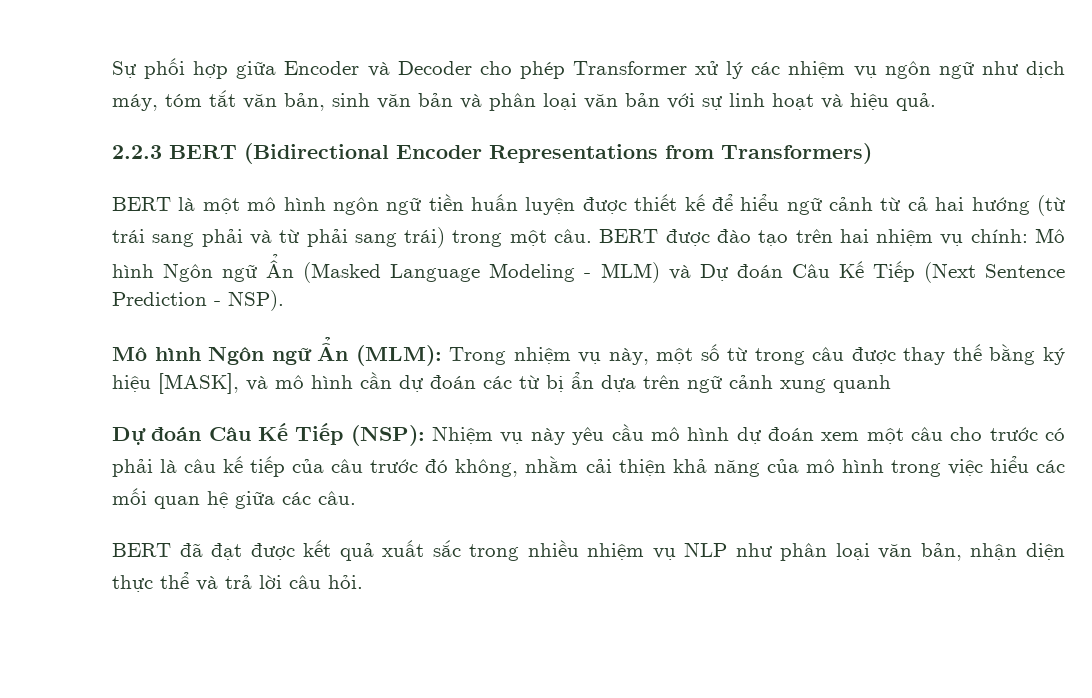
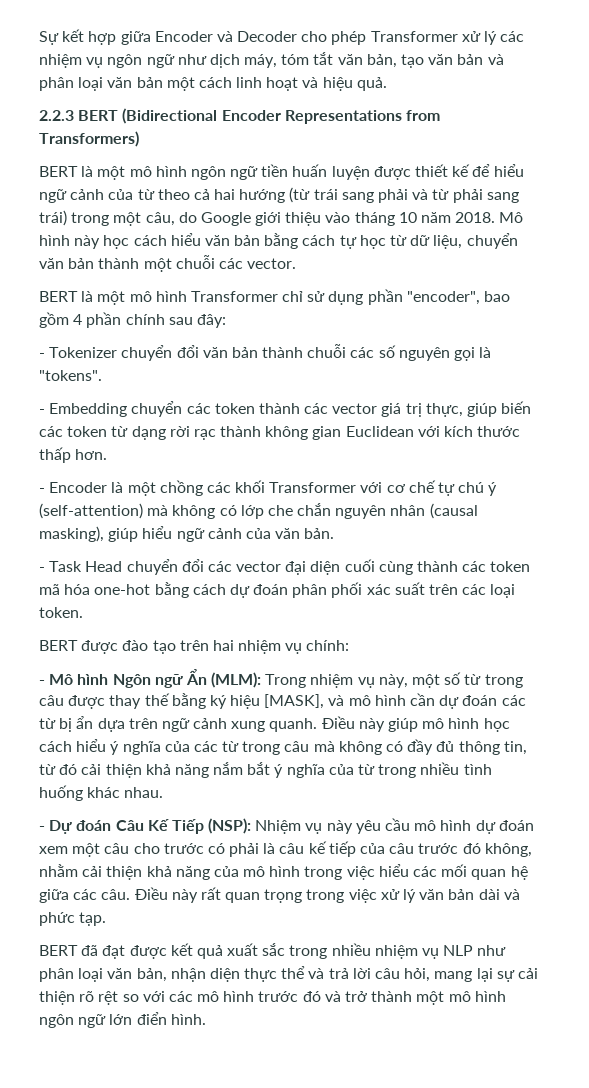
- Sự phối hợp giữa Encoder và Decoder cho phép Transformer xử lý các nhiệm vụ ngôn ngữ như dịch máy, tóm tắt văn bản, sinh văn bản và phân loại văn bản với sự linh hoạt và hiệu quả.
+ Sự kết hợp giữa Encoder và Decoder cho phép Transformer xử lý các nhiệm vụ ngôn ngữ như dịch máy, tóm tắt văn bản, tạo văn bản và phân loại văn bản một cách linh hoạt và hiệu quả.
- BERT là một mô hình ngôn ngữ tiền huấn luyện được thiết kế để hiểu ngữ cảnh từ cả hai hướng (từ trái sang phải và từ phải sang trái) trong một câu. BERT được đào tạo trên hai nhiệm vụ chính: Mô hình Ngôn ngữ Ẩn (Masked Language Modeling - MLM) và Dự đoán Câu Kế Tiếp (Next Sentence Prediction - NSP).
- Mô hình Ngôn ngữ Ẩn (MLM):
+ BERT là một mô hình ngôn ngữ tiền huấn luyện được thiết kế để hiểu ngữ cảnh của từ theo cả hai hướng (từ trái sang phải và từ phải sang trái) trong một câu, do Google giới thiệu vào tháng 10 năm 2018. Mô hình này học cách hiểu văn bản bằng cách tự học từ dữ liệu, chuyển văn bản thành một chuỗi các vector.
+ BERT là một mô hình Transformer chỉ sử dụng phần "encoder", bao gồm 4 phần chính sau đây:
+ - Tokenizer chuyển đổi văn bản thành chuỗi các số nguyên gọi là "tokens".
+ - Embedding chuyển các token thành các vector giá trị thực, giúp biến các token từ dạng rời rạc thành không gian Euclidean với kích thước thấp hơn.
+ - Encoder là một chồng các khối Transformer với cơ chế tự chú ý (self-attention) mà không có lớp che chắn nguyên nhân (causal masking), giúp hiểu ngữ cảnh của văn bản.
+ - Task Head chuyển đổi các vector đại diện cuối cùng thành các token mã hóa one-hot bằng cách dự đoán phân phối xác suất trên các loại token.
+ BERT được đào tạo trên hai nhiệm vụ chính:
+ - Mô hình Ngôn ngữ Ẩn (MLM):
- Trong nhiệm vụ này, một số từ trong câu được thay thế bằng ký hiệu [MASK], và mô hình cần dự đoán các từ bị ẩn dựa trên ngữ cảnh xung quanh
- Dự đoán Câu Kế Tiếp (NSP):
+ Trong nhiệm vụ này, một số từ trong câu được thay thế bằng ký hiệu [MASK], và mô hình cần dự đoán các từ bị ẩn dựa trên ngữ cảnh xung quanh. Điều này giúp mô hình học cách hiểu ý nghĩa của các từ trong câu mà không có đầy đủ thông tin, từ đó cải thiện khả năng nắm bắt ý nghĩa của từ trong nhiều tình huống khác nhau.
+ - Dự đoán Câu Kế Tiếp (NSP):
+ Điều này rất quan trọng trong việc xử lý văn bản dài và phức tạp.
- BERT đã đạt được kết quả xuất sắc trong nhiều nhiệm vụ NLP như phân loại văn bản, nhận diện thực thể và trả lời câu hỏi.
+ BERT đã đạt được kết quả xuất sắc trong nhiều nhiệm vụ NLP như phân loại văn bản, nhận diện thực thể và trả lời câu hỏi, mang lại sự cải thiện rõ rệt so với các mô hình trước đó và trở thành một mô hình ngôn ngữ lớn điển hình.

